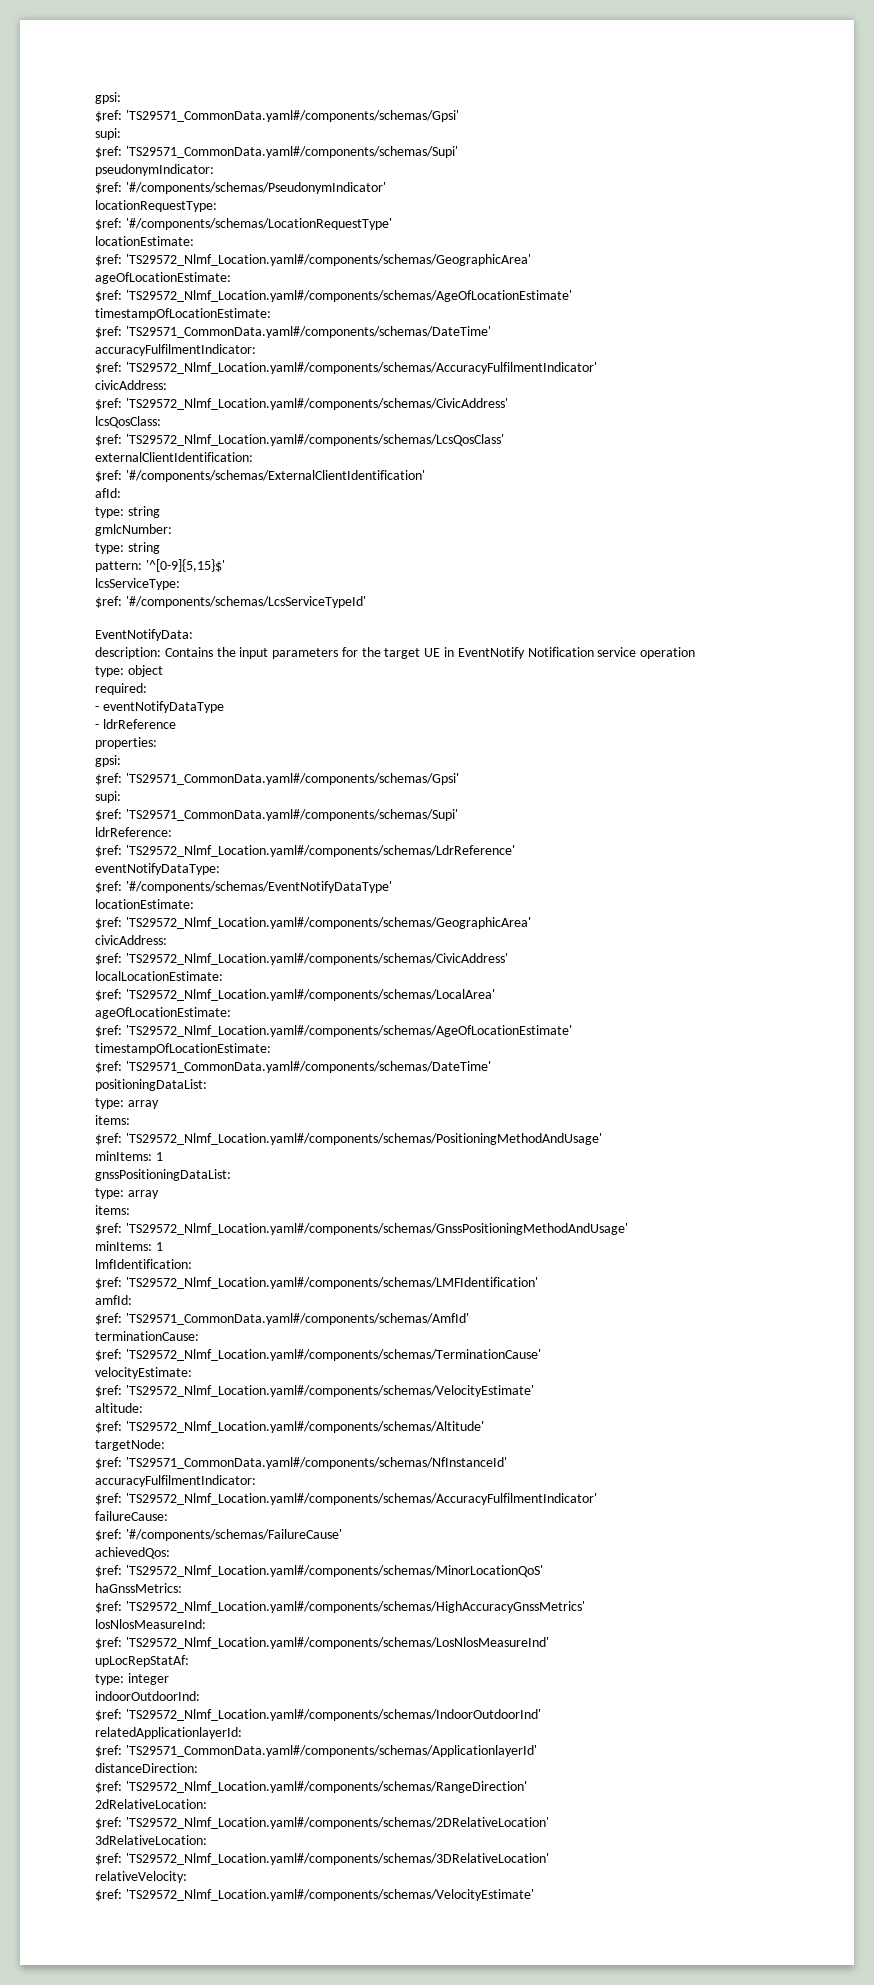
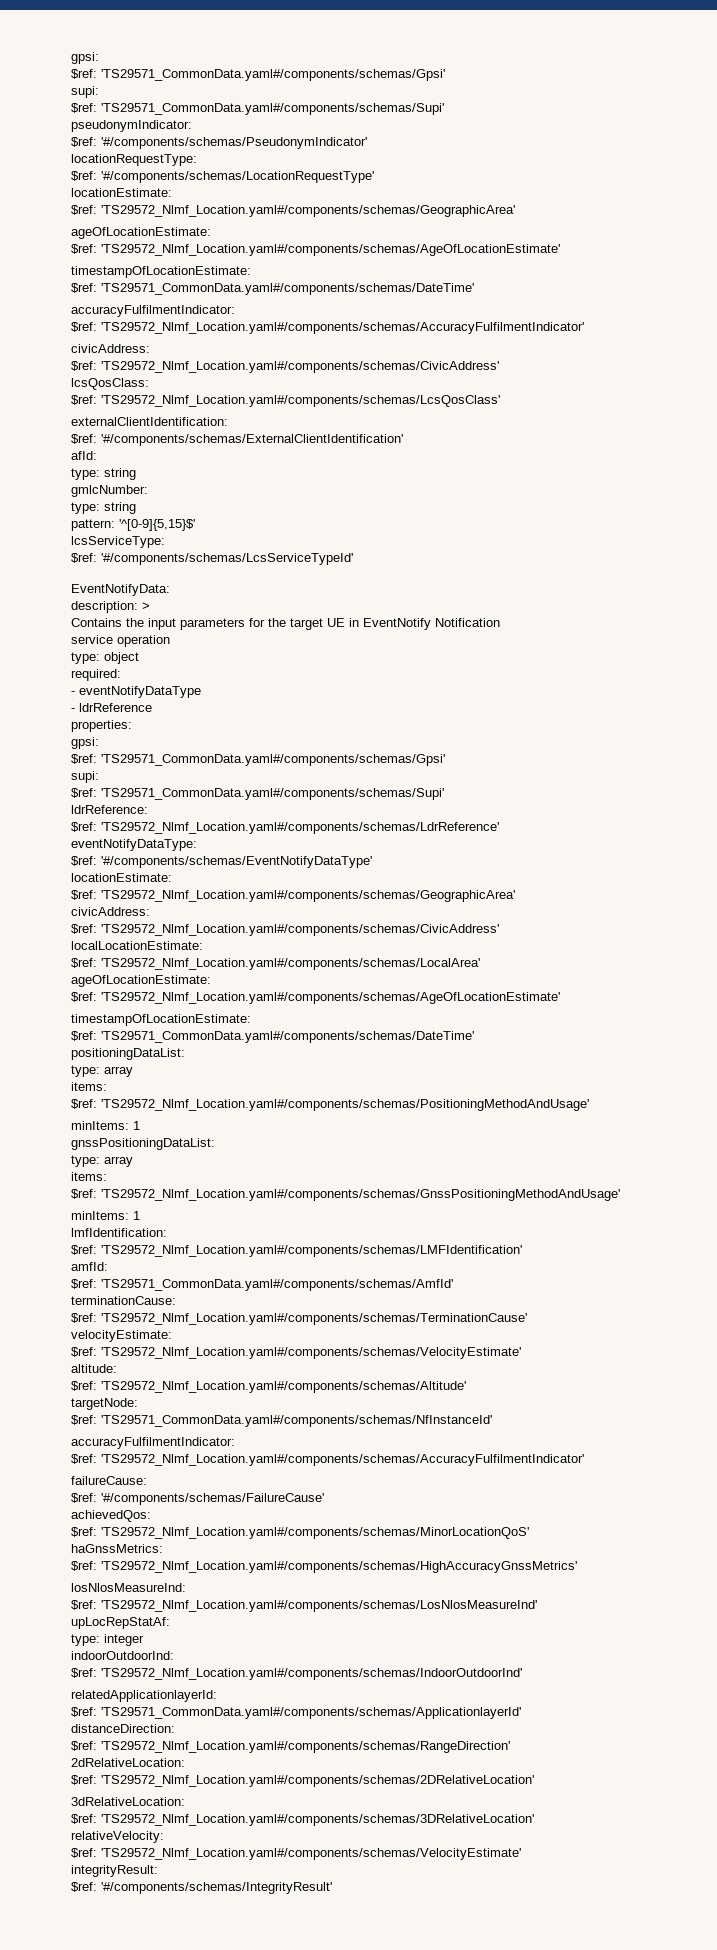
- description: Contains the input parameters for the target UE in EventNotify Notification service operation
+ description: >
+ Contains the input parameters for the target UE in EventNotify Notification
+ service operation
+ integrityResult:
+ $ref: '#/components/schemas/IntegrityResult'

